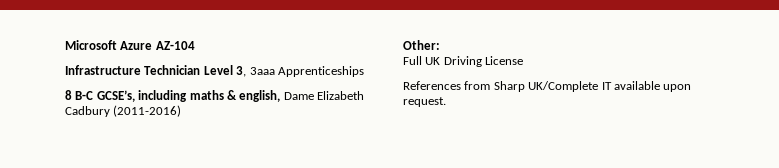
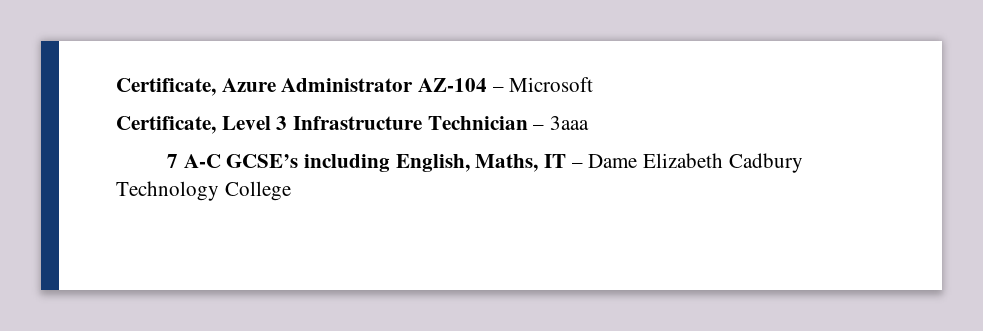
- Microsoft Azure AZ-104
- Infrastructure Technician Level 3, 3aaa Apprenticeships
- 8 B-C GCSE’s, including maths & english, Dame Elizabeth Cadbury (2011-2016)
- Other:
- Full UK Driving License
- References from Sharp UK/Complete IT available upon request.
+ Certificate, Azure Administrator AZ-104 – Microsoft
+ Certificate, Level 3 Infrastructure Technician – 3aaa
+ 7 A-C GCSE’s including English, Maths, IT – Dame Elizabeth Cadbury Technology College

